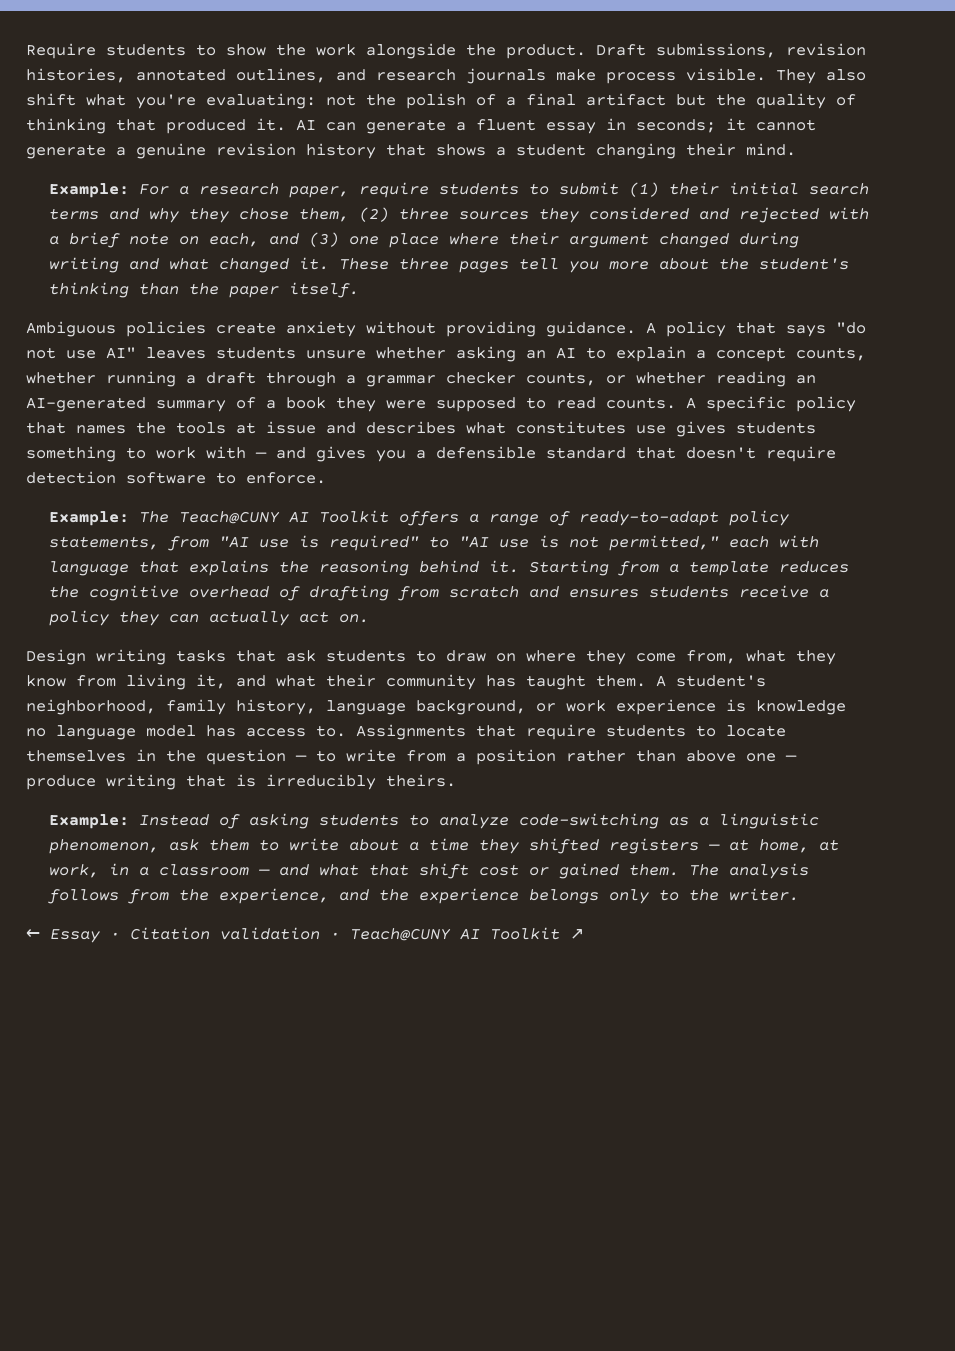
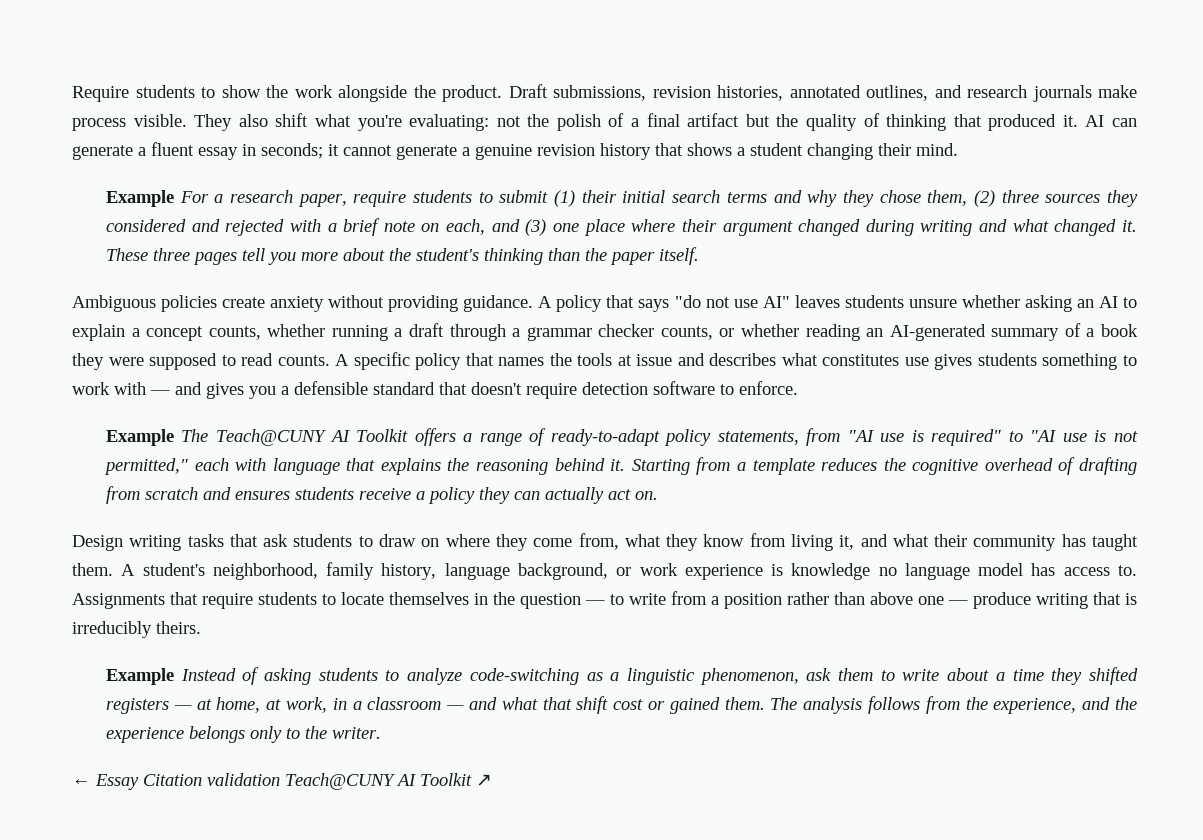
- Example: For a research paper, require students to submit (1) their initial search terms and why they chose them, (2) three sources they considered and rejected with a brief note on each, and (3) one place where their argument changed during writing and what changed it.
+ Example For a research paper, require students to submit (1) their initial search terms and why they chose them, (2) three sources they considered and rejected with a brief note on each, and (3) one place where their argument changed during writing and what changed it.
- Example: The Teach@CUNY AI Toolkit offers a range of ready-to-adapt policy statements, from "AI use is required" to "AI use is not permitted," each with language that explains the reasoning behind it.
+ Example The Teach@CUNY AI Toolkit offers a range of ready-to-adapt policy statements, from "AI use is required" to "AI use is not permitted," each with language that explains the reasoning behind it.
- Example: Instead of asking students to analyze code-switching as a linguistic phenomenon, ask them to write about a time they shifted registers — at home, at work, in a classroom — and what that shift cost or gained them.
+ Example Instead of asking students to analyze code-switching as a linguistic phenomenon, ask them to write about a time they shifted registers — at home, at work, in a classroom — and what that shift cost or gained them.
- ← Essay · Citation validation · Teach@CUNY AI Toolkit ↗
+ ← Essay Citation validation Teach@CUNY AI Toolkit ↗

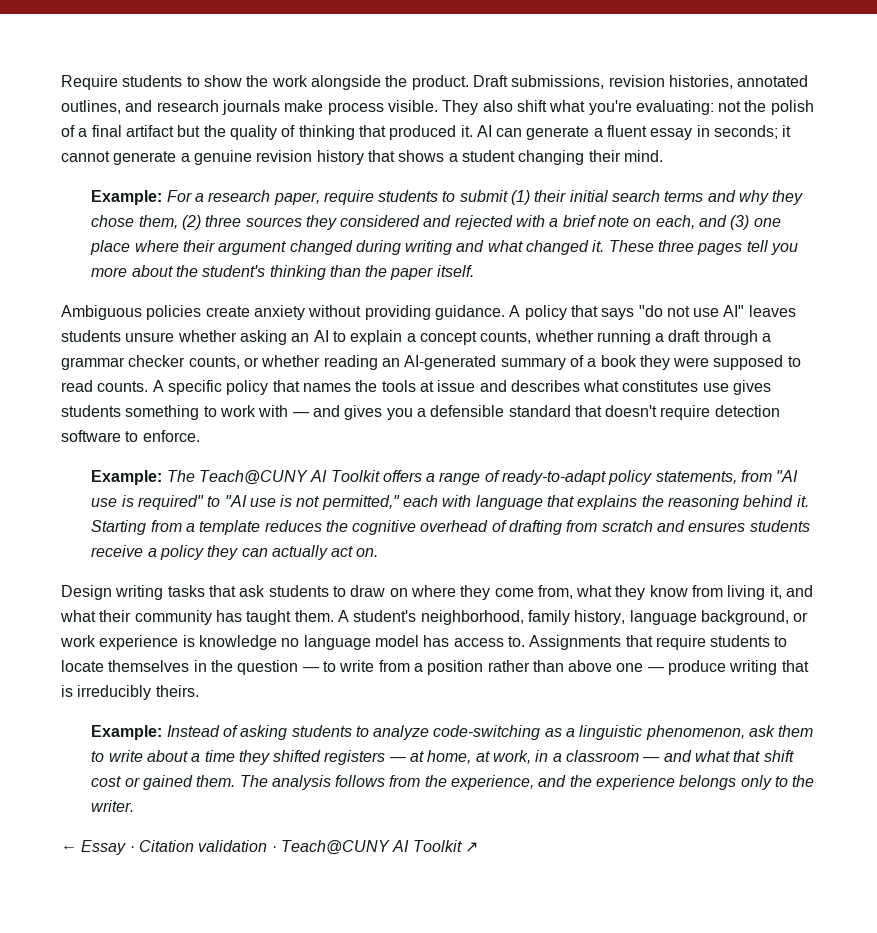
- Example For a research paper, require students to submit (1) their initial search terms and why they chose them, (2) three sources they considered and rejected with a brief note on each, and (3) one place where their argument changed during writing and what changed it.
+ Example: For a research paper, require students to submit (1) their initial search terms and why they chose them, (2) three sources they considered and rejected with a brief note on each, and (3) one place where their argument changed during writing and what changed it.
- Example The Teach@CUNY AI Toolkit offers a range of ready-to-adapt policy statements, from "AI use is required" to "AI use is not permitted," each with language that explains the reasoning behind it.
+ Example: The Teach@CUNY AI Toolkit offers a range of ready-to-adapt policy statements, from "AI use is required" to "AI use is not permitted," each with language that explains the reasoning behind it.
- Example Instead of asking students to analyze code-switching as a linguistic phenomenon, ask them to write about a time they shifted registers — at home, at work, in a classroom — and what that shift cost or gained them.
+ Example: Instead of asking students to analyze code-switching as a linguistic phenomenon, ask them to write about a time they shifted registers — at home, at work, in a classroom — and what that shift cost or gained them.
- ← Essay Citation validation Teach@CUNY AI Toolkit ↗
+ ← Essay · Citation validation · Teach@CUNY AI Toolkit ↗

